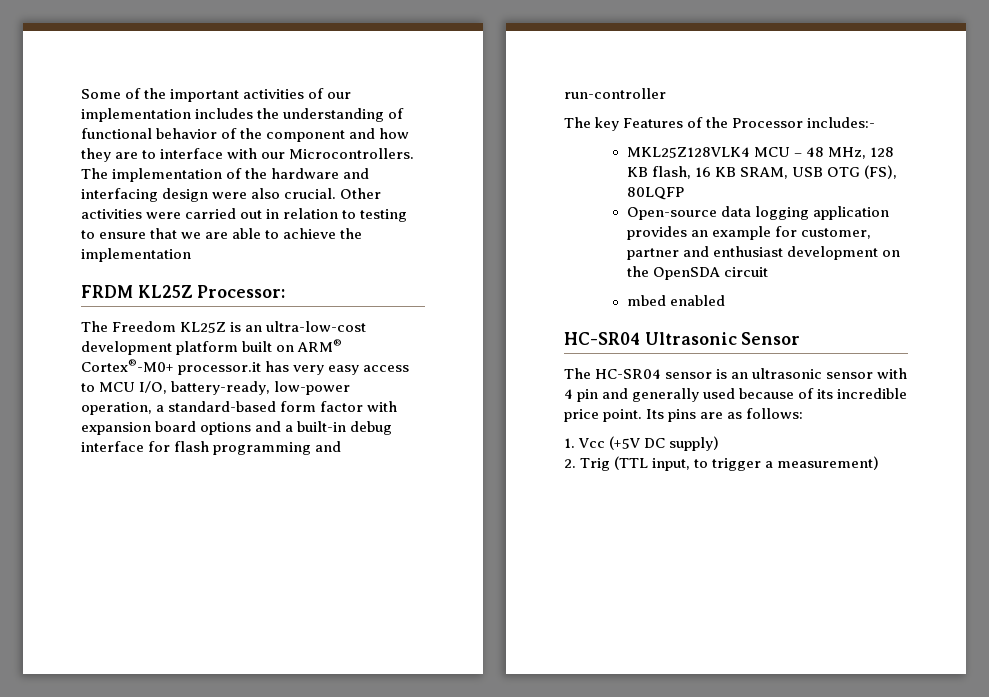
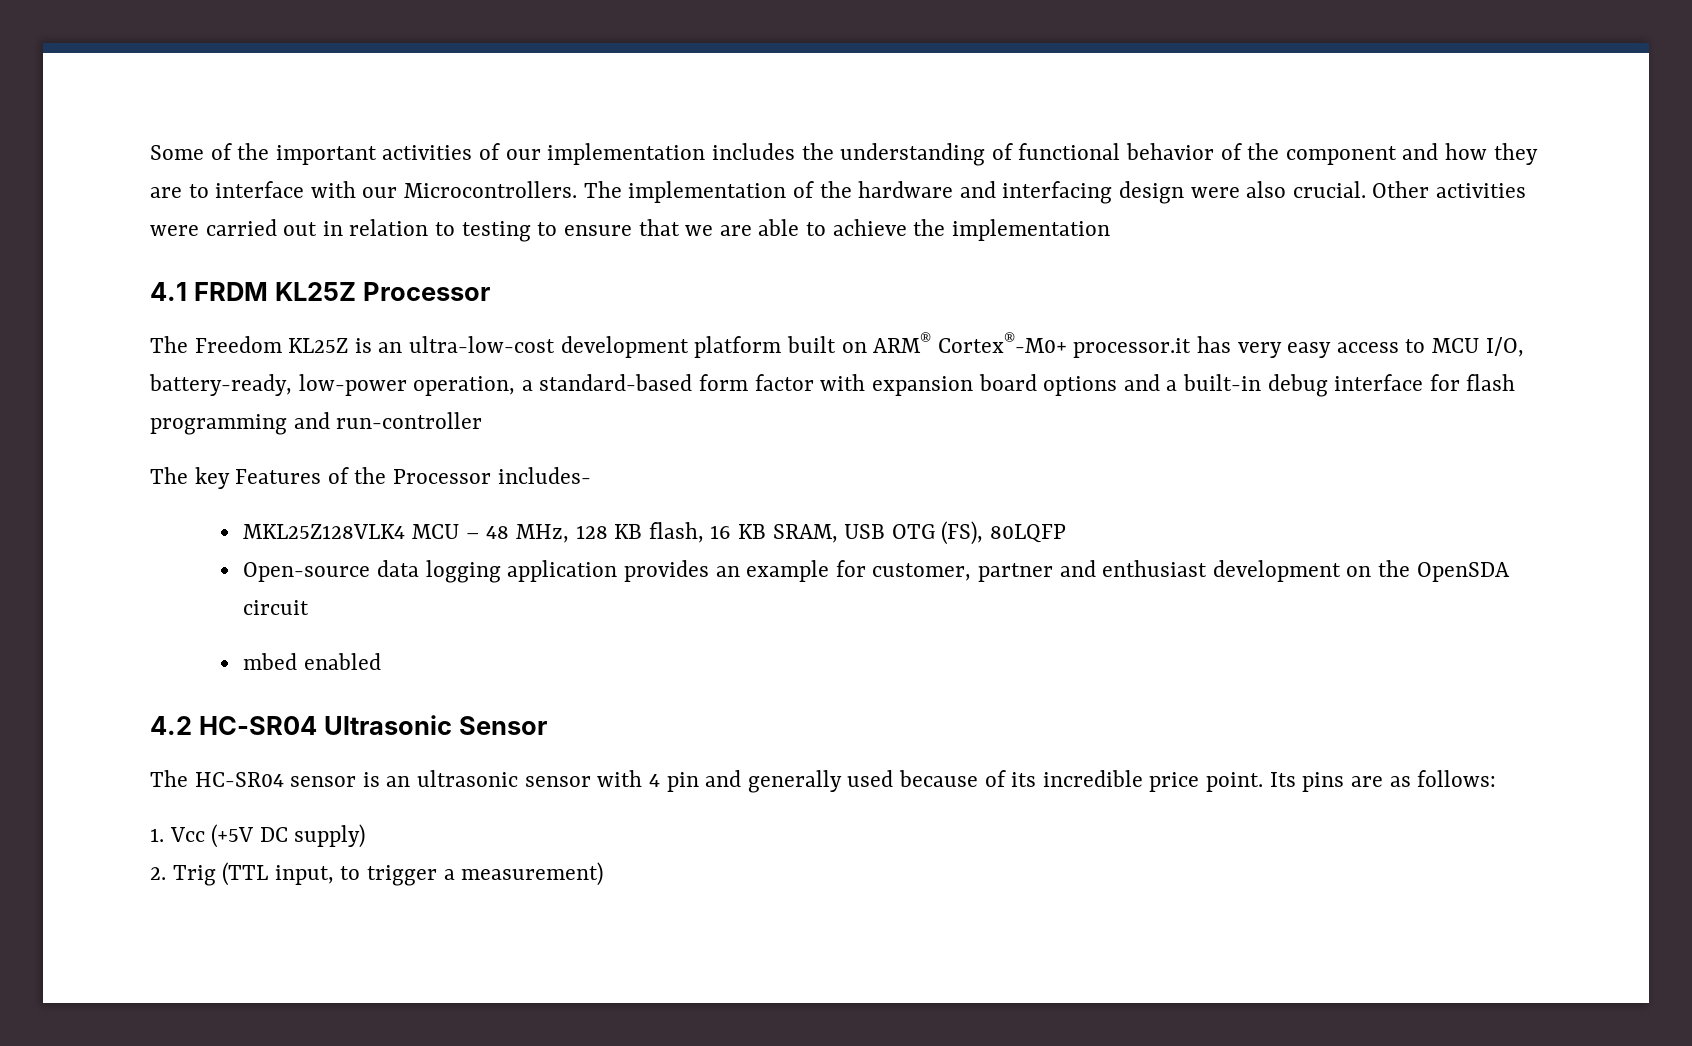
- FRDM KL25Z Processor:
+ 4.1 FRDM KL25Z Processor
- The key Features of the Processor includes:-
+ The key Features of the Processor includes-
- HC-SR04 Ultrasonic Sensor
+ 4.2 HC-SR04 Ultrasonic Sensor

